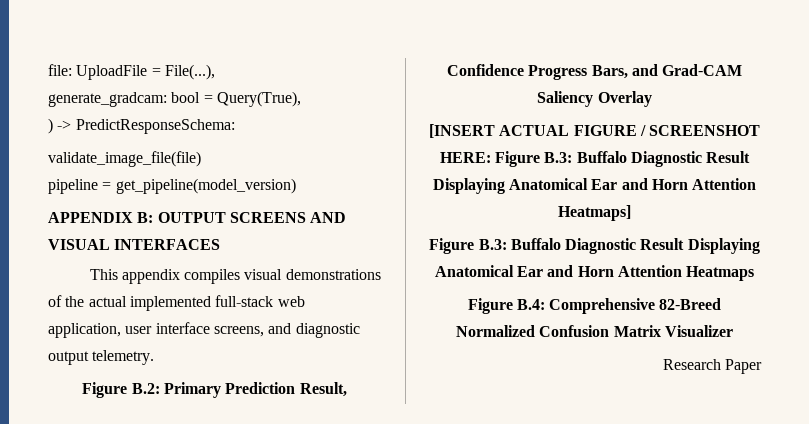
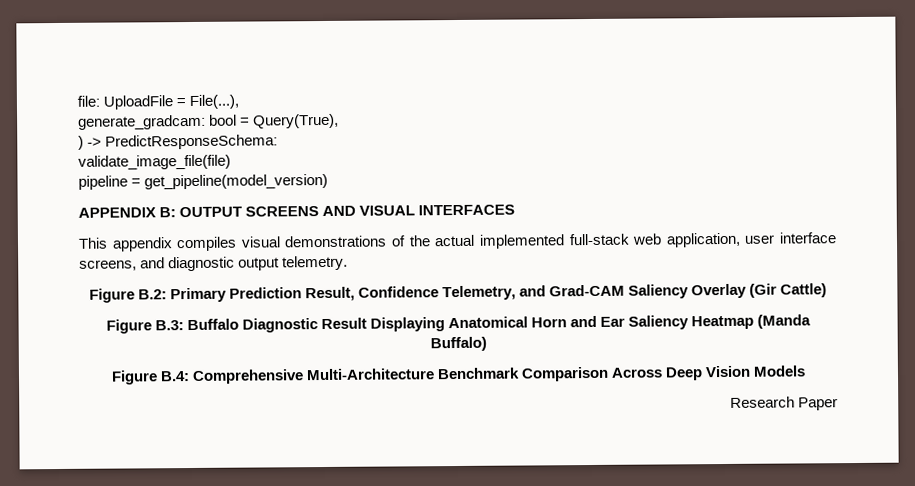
- Figure B.2: Primary Prediction Result, Confidence Progress Bars, and Grad-CAM Saliency Overlay
- [INSERT ACTUAL FIGURE / SCREENSHOT HERE: Figure B.3: Buffalo Diagnostic Result Displaying Anatomical Ear and Horn Attention Heatmaps]
- Figure B.3: Buffalo Diagnostic Result Displaying Anatomical Ear and Horn Attention Heatmaps
- Figure B.4: Comprehensive 82-Breed Normalized Confusion Matrix Visualizer
+ Figure B.2: Primary Prediction Result, Confidence Telemetry, and Grad-CAM Saliency Overlay (Gir Cattle)
+ Figure B.3: Buffalo Diagnostic Result Displaying Anatomical Horn and Ear Saliency Heatmap (Manda Buffalo)
+ Figure B.4: Comprehensive Multi-Architecture Benchmark Comparison Across Deep Vision Models

